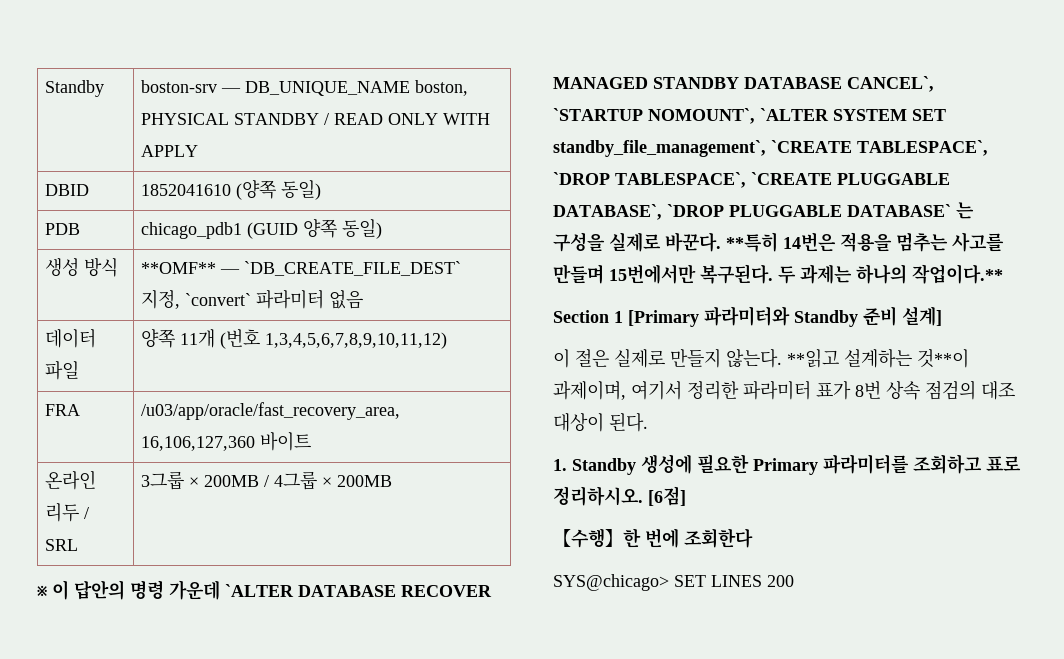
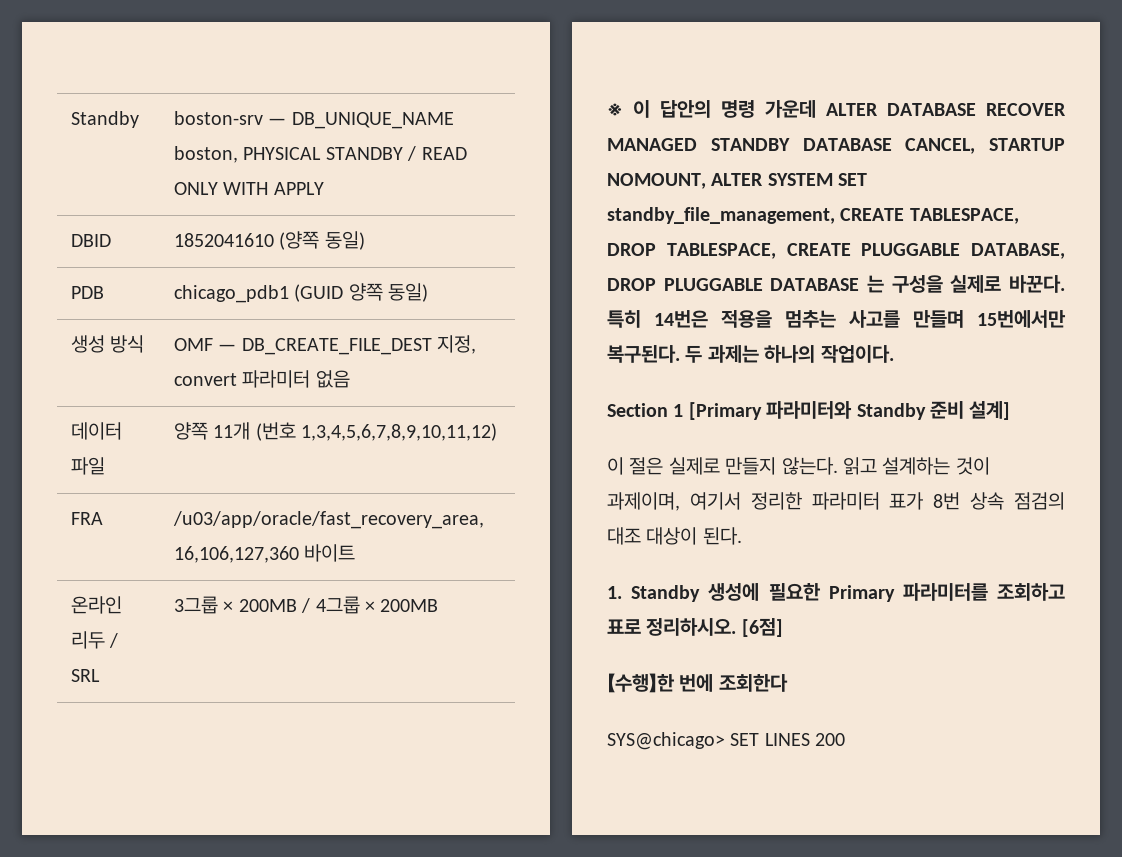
- 생성 방식 | **OMF** — `DB_CREATE_FILE_DEST` 지정, `convert` 파라미터 없음
+ 생성 방식 | OMF — DB_CREATE_FILE_DEST 지정, convert 파라미터 없음
- ※ 이 답안의 명령 가운데 `ALTER DATABASE RECOVER MANAGED STANDBY DATABASE CANCEL`, `STARTUP NOMOUNT`, `ALTER SYSTEM SET standby_file_management`, `CREATE TABLESPACE`, `DROP TABLESPACE`, `CREATE PLUGGABLE DATABASE`, `DROP PLUGGABLE DATABASE` 는 구성을 실제로 바꾼다.
+ ※ 이 답안의 명령 가운데 ALTER DATABASE RECOVER MANAGED STANDBY DATABASE CANCEL, STARTUP NOMOUNT, ALTER SYSTEM SET standby_file_management, CREATE TABLESPACE, DROP TABLESPACE, CREATE PLUGGABLE DATABASE, DROP PLUGGABLE DATABASE 는 구성을 실제로 바꾼다.
- **특히 14번은 적용을 멈추는 사고를 만들며 15번에서만 복구된다.
+ 특히 14번은 적용을 멈추는 사고를 만들며 15번에서만 복구된다.
- 두 과제는 하나의 작업이다.**
+ 두 과제는 하나의 작업이다.
- **읽고 설계하는 것**이 과제이며, 여기서 정리한 파라미터 표가 8번 상속 점검의 대조 대상이 된다.
+ 읽고 설계하는 것이 과제이며, 여기서 정리한 파라미터 표가 8번 상속 점검의 대조 대상이 된다.

